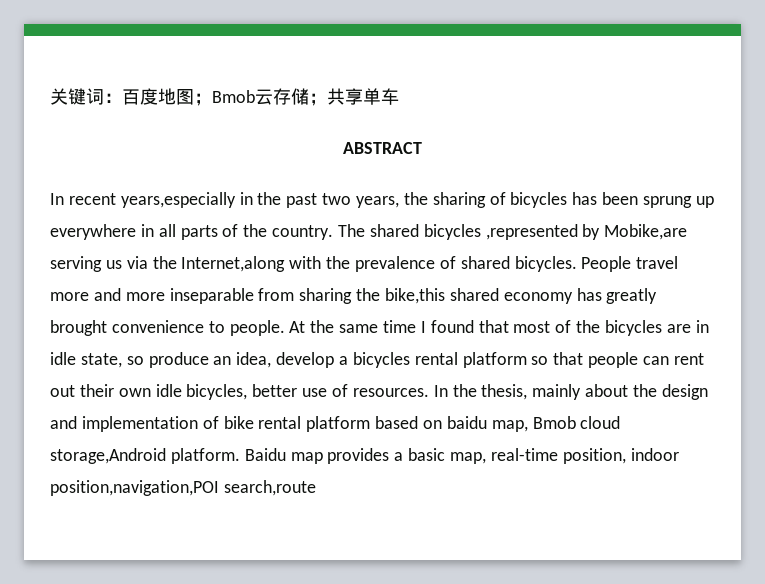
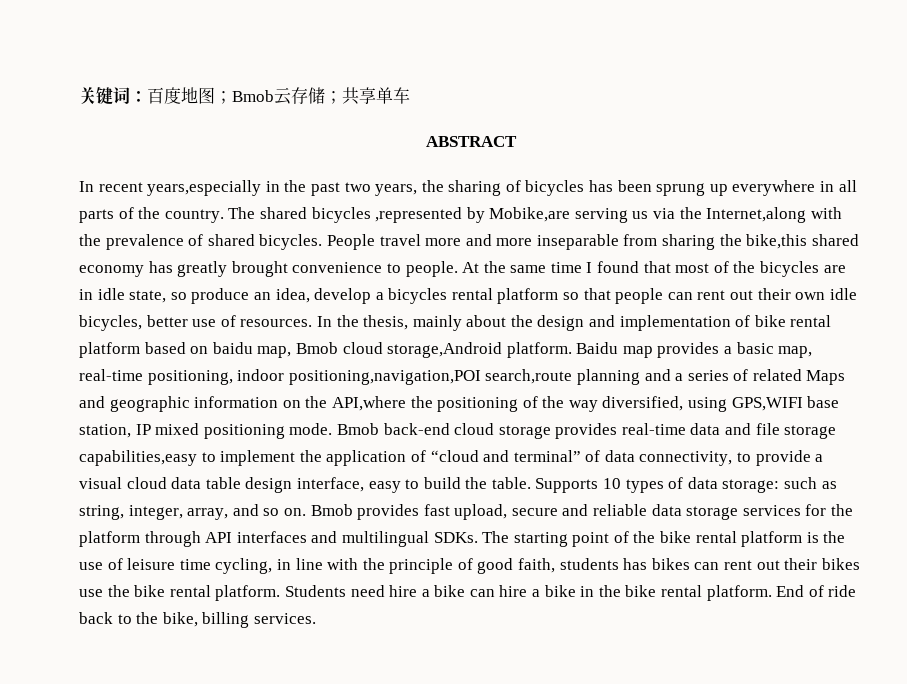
- Baidu map provides a basic map, real-time position, indoor position,navigation,POI search,route
+ Baidu map provides a basic map, real-time positioning, indoor positioning,navigation,POI search,route planning and a series of related Maps and geographic information on the API,where the positioning of the way diversified, using GPS,WIFI base station, IP mixed positioning mode. Bmob back-end cloud storage provides real-time data and file storage capabilities,easy to implement the application of “cloud and terminal” of data connectivity, to provide a visual cloud data table design interface, easy to build the table. Supports 10 types of data storage: such as string, integer, array, and so on. Bmob provides fast upload, secure and reliable data storage services for the platform through API interfaces and multilingual SDKs. The starting point of the bike rental platform is the use of leisure time cycling, in line with the principle of good faith, students has bikes can rent out their bikes use the bike rental platform. Students need hire a bike can hire a bike in the bike rental platform. End of ride back to the bike, billing services.

